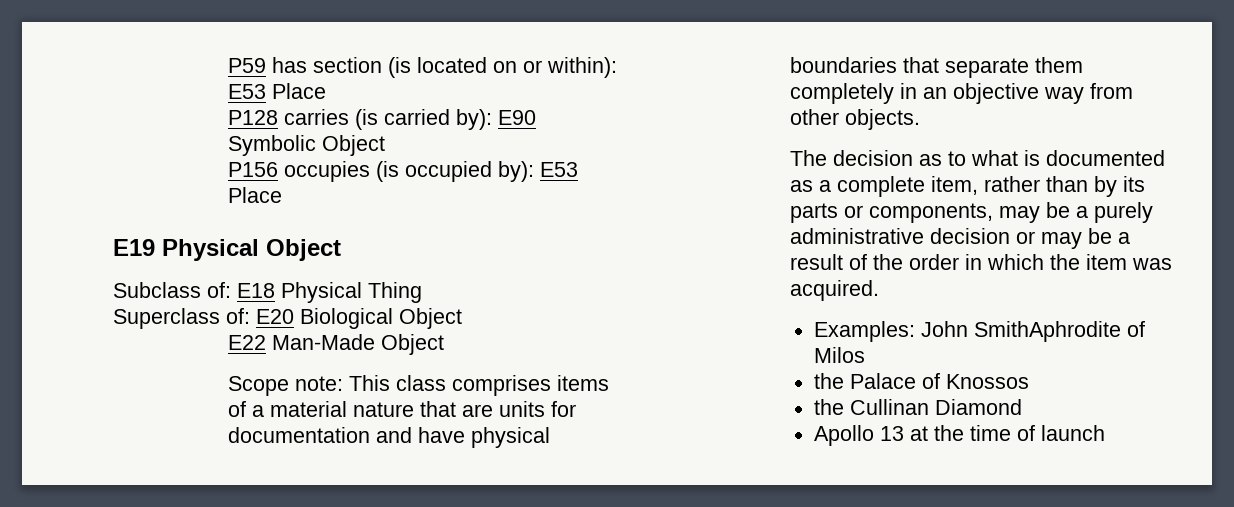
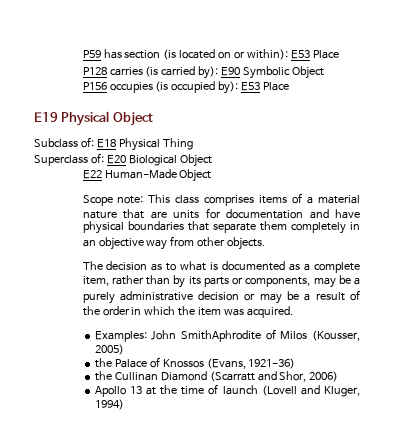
- E22 Man-Made Object
+ E22 Human-Made Object
- Examples: John SmithAphrodite of Milos
+ Examples: John SmithAphrodite of Milos (Kousser, 2005)
- the Palace of Knossos
+ the Palace of Knossos (Evans, 1921-36)
- the Cullinan Diamond
+ the Cullinan Diamond (Scarratt and Shor, 2006)
- Apollo 13 at the time of launch
+ Apollo 13 at the time of launch (Lovell and Kluger, 1994)

